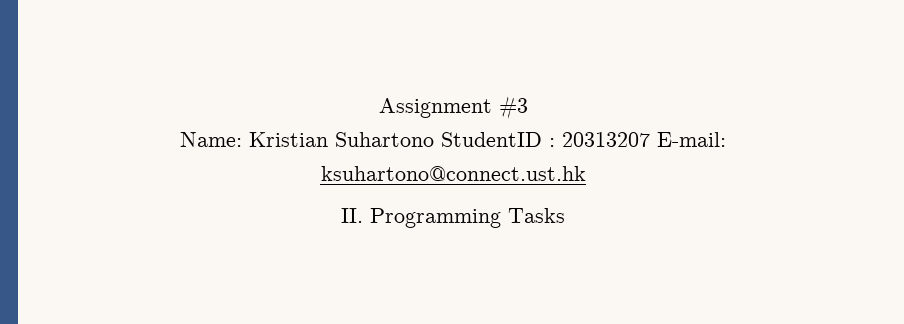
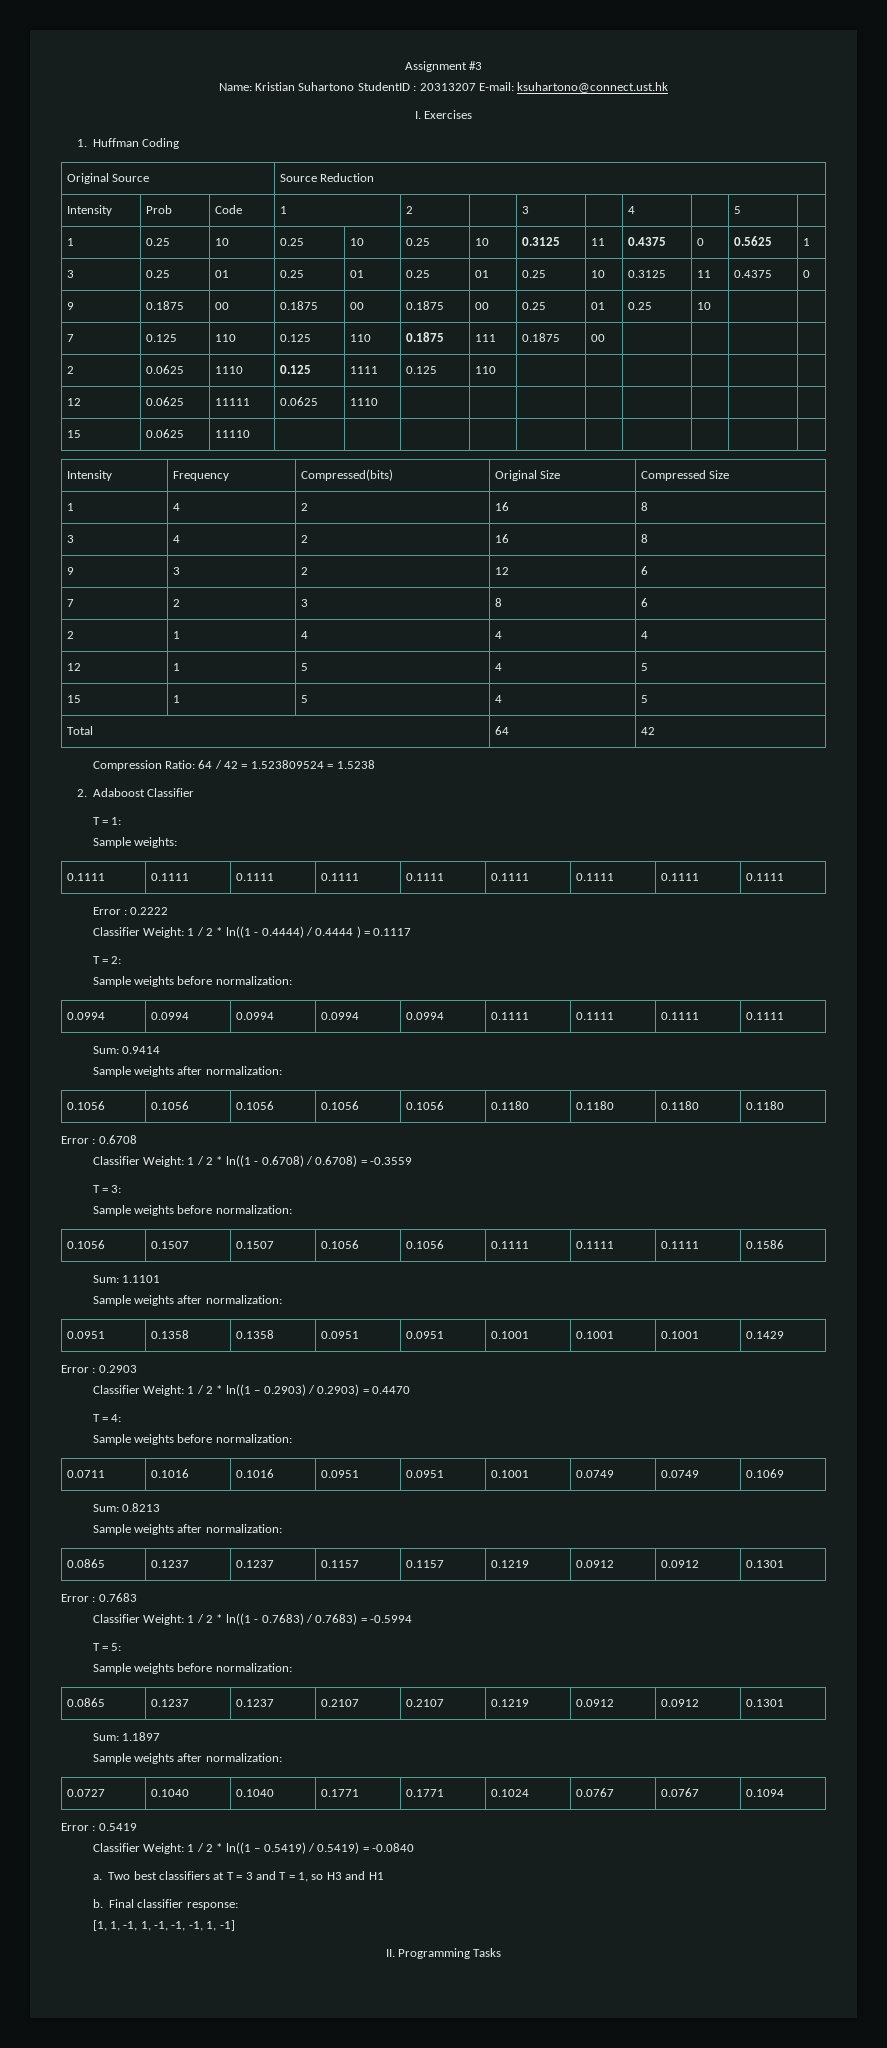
+ I. Exercises
+ 1. Huffman Coding
+ Original Source | Source Reduction
+ Intensity | Prob | Code | 1 | 2 | | 3 | | 4 | | 5 |
+ 1 | 0.25 | 10 | 0.25 | 10 | 0.25 | 10 | 0.3125 | 11 | 0.4375 | 0 | 0.5625 | 1
+ 3 | 0.25 | 01 | 0.25 | 01 | 0.25 | 01 | 0.25 | 10 | 0.3125 | 11 | 0.4375 | 0
+ 9 | 0.1875 | 00 | 0.1875 | 00 | 0.1875 | 00 | 0.25 | 01 | 0.25 | 10 | |
+ 7 | 0.125 | 110 | 0.125 | 110 | 0.1875 | 111 | 0.1875 | 00 | | | |
+ 2 | 0.0625 | 1110 | 0.125 | 1111 | 0.125 | 110 | | | | | |
+ 12 | 0.0625 | 11111 | 0.0625 | 1110 | | | | | | | |
+ 15 | 0.0625 | 11110 | | | | | | | | | |
+ Intensity | Frequency | Compressed(bits) | Original Size | Compressed Size
+ 1 | 4 | 2 | 16 | 8
+ 3 | 4 | 2 | 16 | 8
+ 9 | 3 | 2 | 12 | 6
+ 7 | 2 | 3 | 8 | 6
+ 2 | 1 | 4 | 4 | 4
+ 12 | 1 | 5 | 4 | 5
+ 15 | 1 | 5 | 4 | 5
+ Total | 64 | 42
+ Compression Ratio: 64 / 42 = 1.523809524 = 1.5238
+ 2. Adaboost Classifier
+ T = 1:
+ Sample weights:
+ 0.1111 | 0.1111 | 0.1111 | 0.1111 | 0.1111 | 0.1111 | 0.1111 | 0.1111 | 0.1111
+ Error : 0.2222
+ Classifier Weight: 1 / 2 * ln((1 - 0.4444) / 0.4444 ) = 0.1117
+ T = 2:
+ Sample weights before normalization:
+ 0.0994 | 0.0994 | 0.0994 | 0.0994 | 0.0994 | 0.1111 | 0.1111 | 0.1111 | 0.1111
+ Sum: 0.9414
+ Sample weights after normalization:
+ 0.1056 | 0.1056 | 0.1056 | 0.1056 | 0.1056 | 0.1180 | 0.1180 | 0.1180 | 0.1180
+ Error : 0.6708
+ Classifier Weight: 1 / 2 * ln((1 - 0.6708) / 0.6708) = -0.3559
+ T = 3:
+ Sample weights before normalization:
+ 0.1056 | 0.1507 | 0.1507 | 0.1056 | 0.1056 | 0.1111 | 0.1111 | 0.1111 | 0.1586
+ Sum: 1.1101
+ Sample weights after normalization:
+ 0.0951 | 0.1358 | 0.1358 | 0.0951 | 0.0951 | 0.1001 | 0.1001 | 0.1001 | 0.1429
+ Error : 0.2903
+ Classifier Weight: 1 / 2 * ln((1 – 0.2903) / 0.2903) = 0.4470
+ T = 4:
+ Sample weights before normalization:
+ 0.0711 | 0.1016 | 0.1016 | 0.0951 | 0.0951 | 0.1001 | 0.0749 | 0.0749 | 0.1069
+ Sum: 0.8213
+ Sample weights after normalization:
+ 0.0865 | 0.1237 | 0.1237 | 0.1157 | 0.1157 | 0.1219 | 0.0912 | 0.0912 | 0.1301
+ Error : 0.7683
+ Classifier Weight: 1 / 2 * ln((1 - 0.7683) / 0.7683) = -0.5994
+ T = 5:
+ Sample weights before normalization:
+ 0.0865 | 0.1237 | 0.1237 | 0.2107 | 0.2107 | 0.1219 | 0.0912 | 0.0912 | 0.1301
+ Sum: 1.1897
+ Sample weights after normalization:
+ 0.0727 | 0.1040 | 0.1040 | 0.1771 | 0.1771 | 0.1024 | 0.0767 | 0.0767 | 0.1094
+ Error : 0.5419
+ Classifier Weight: 1 / 2 * ln((1 – 0.5419) / 0.5419) = -0.0840
+ a. Two best classifiers at T = 3 and T = 1, so H3 and H1
+ b. Final classifier response:
+ [1, 1, -1, 1, -1, -1, -1, 1, -1]

